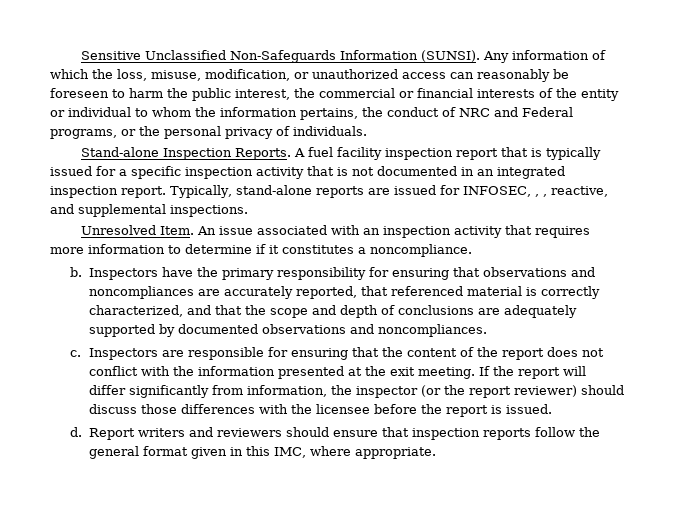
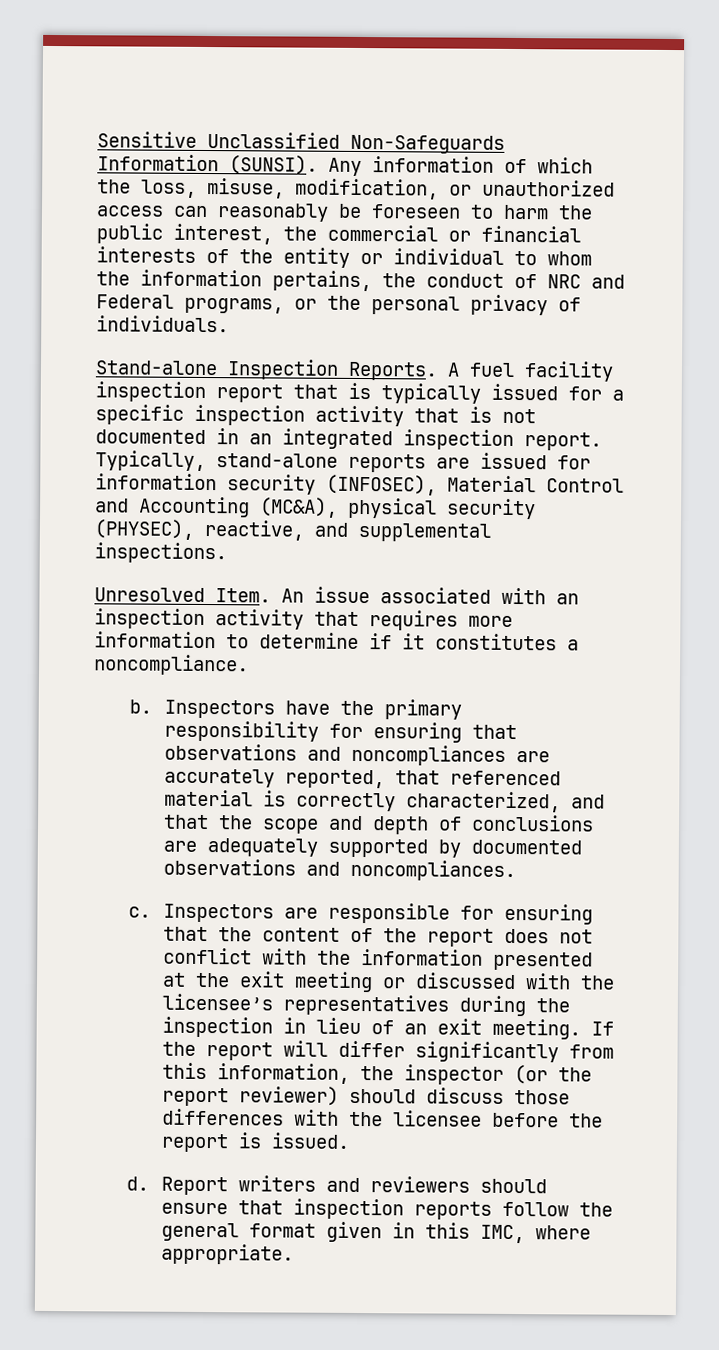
- Typically, stand-alone reports are issued for INFOSEC, , , reactive, and supplemental inspections.
+ Typically, stand-alone reports are issued for information security (INFOSEC), Material Control and Accounting (MC&A), physical security (PHYSEC), reactive, and supplemental inspections.
- Inspectors are responsible for ensuring that the content of the report does not conflict with the information presented at the exit meeting.
+ Inspectors are responsible for ensuring that the content of the report does not conflict with the information presented at the exit meeting or discussed with the licensee’s representatives during the inspection in lieu of an exit meeting.
- If the report will differ significantly from information, the inspector (or the report reviewer) should discuss those differences with the licensee before the report is issued.
+ If the report will differ significantly from this information, the inspector (or the report reviewer) should discuss those differences with the licensee before the report is issued.

